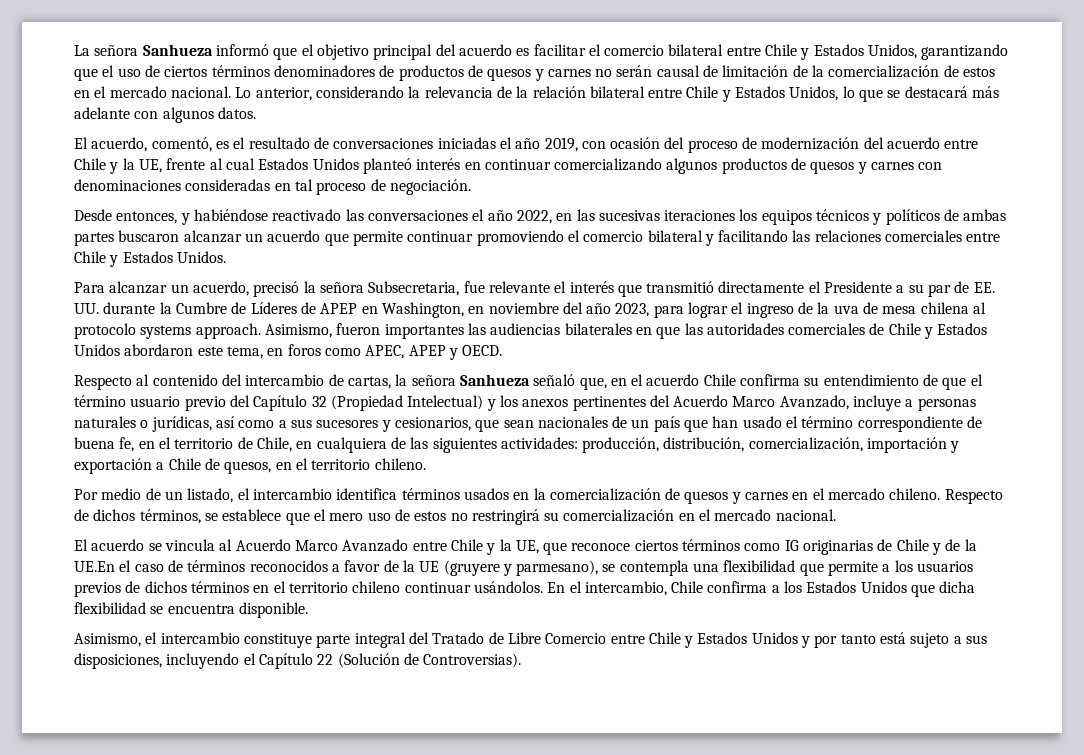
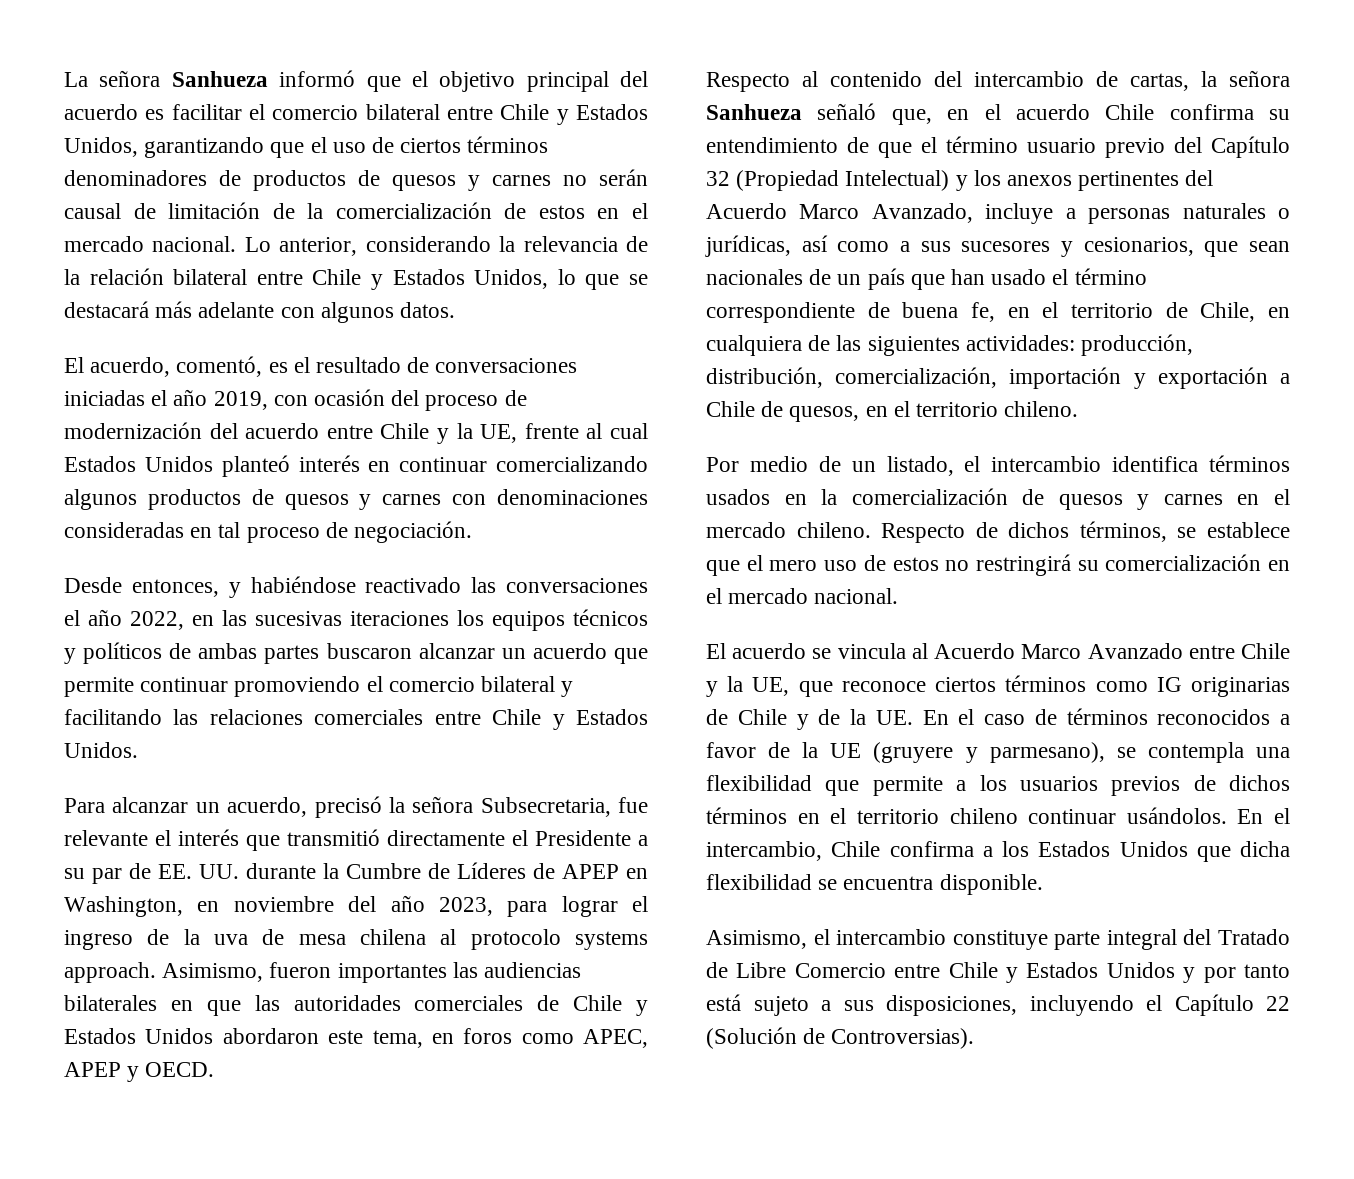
- El acuerdo se vincula al Acuerdo Marco Avanzado entre Chile y la UE, que reconoce ciertos términos como IG originarias de Chile y de la UE.En el caso de términos reconocidos a favor de la UE (gruyere y parmesano), se contempla una flexibilidad que permite a los usuarios previos de dichos términos en el territorio chileno continuar usándolos.
+ El acuerdo se vincula al Acuerdo Marco Avanzado entre Chile y la UE, que reconoce ciertos términos como IG originarias de Chile y de la UE. En el caso de términos reconocidos a favor de la UE (gruyere y parmesano), se contempla una flexibilidad que permite a los usuarios previos de dichos términos en el territorio chileno continuar usándolos.

